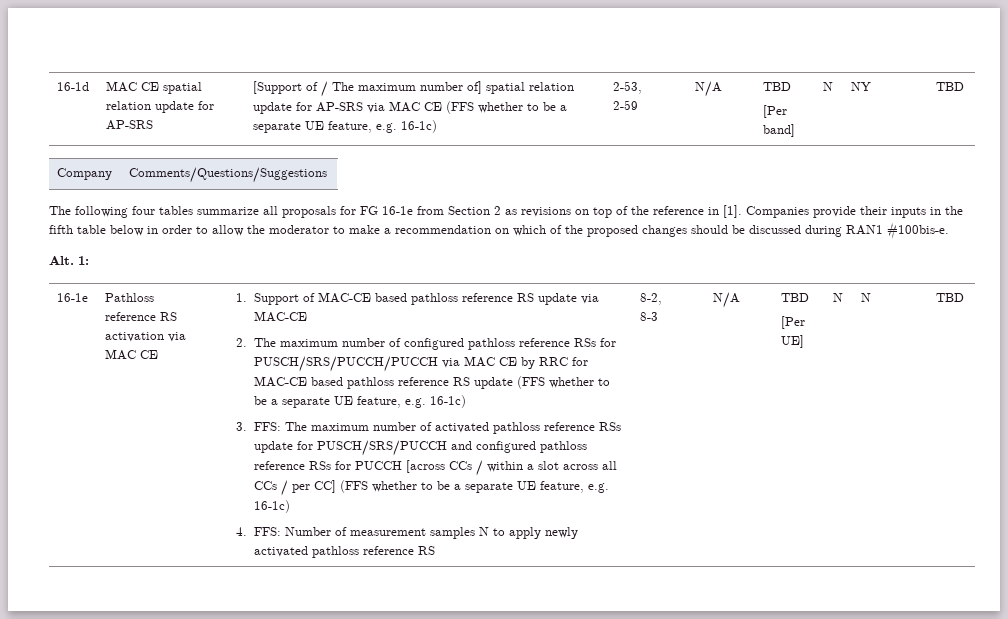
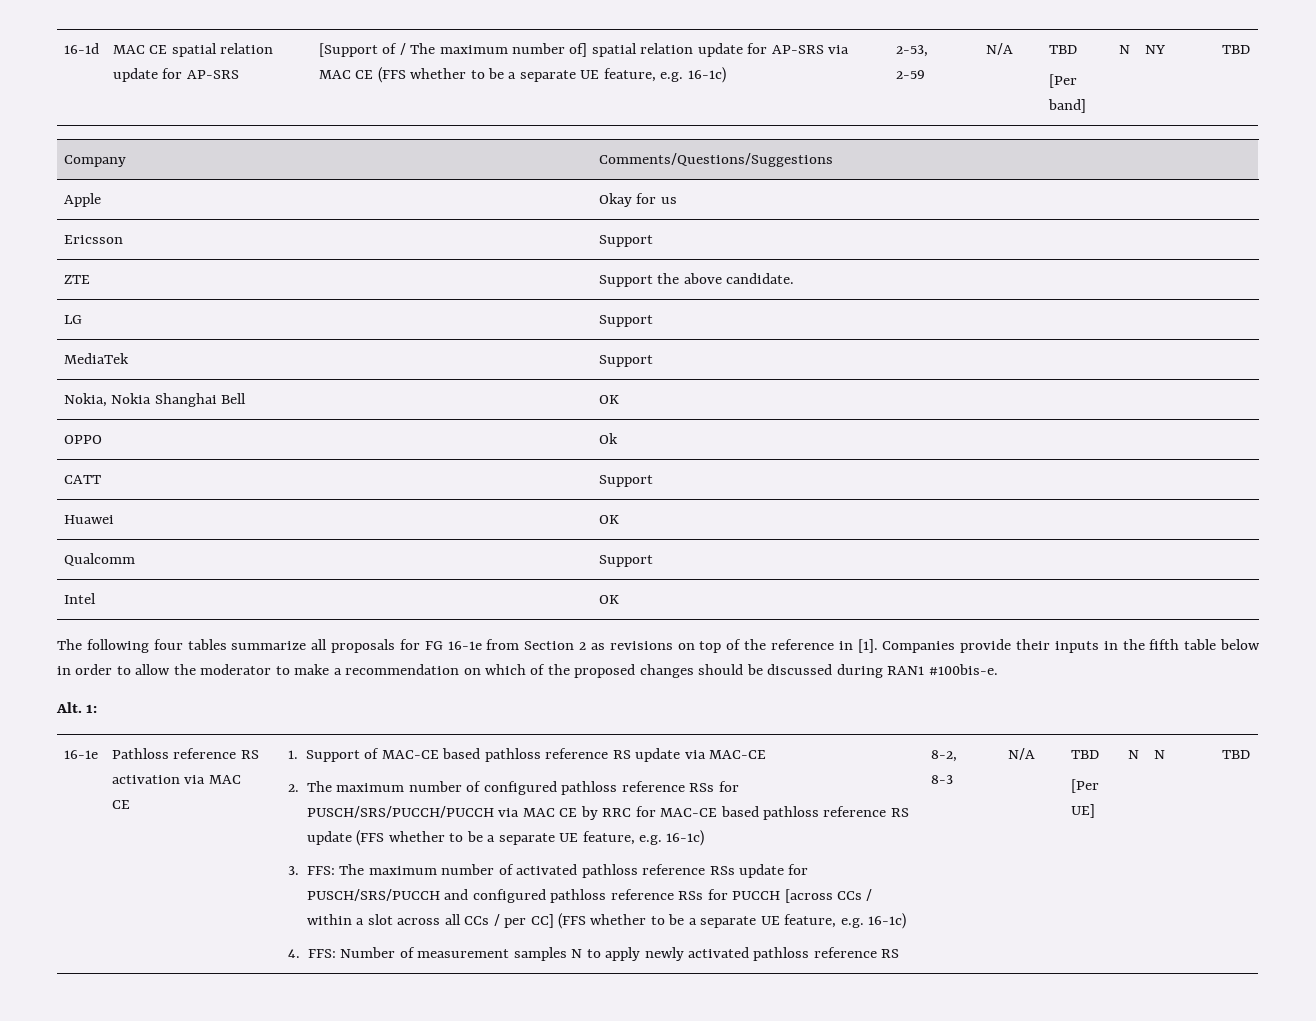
+ Apple | Okay for us
+ Ericsson | Support
+ ZTE | Support the above candidate.
+ LG | Support
+ MediaTek | Support
+ Nokia, Nokia Shanghai Bell | OK
+ OPPO | Ok
+ CATT | Support
+ Huawei | OK
+ Qualcomm | Support
+ Intel | OK

